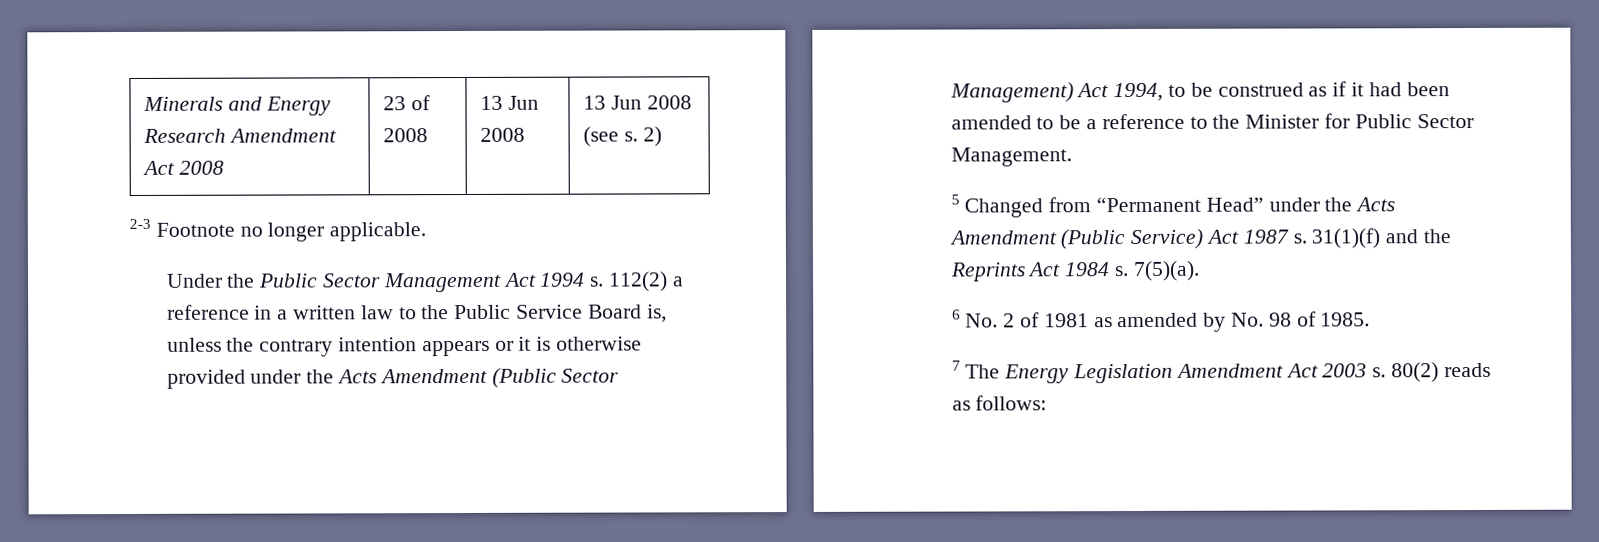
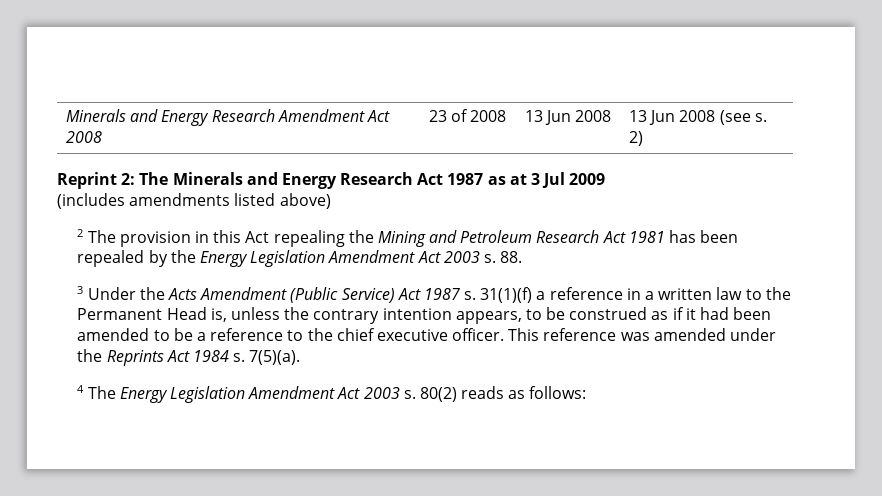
- 2-3 Footnote no longer applicable.
- Under the Public Sector Management Act 1994 s. 112(2) a reference in a written law to the Public Service Board is, unless the contrary intention appears or it is otherwise provided under the Acts Amendment (Public Sector Management) Act 1994, to be construed as if it had been amended to be a reference to the Minister for Public Sector Management.
- 5 Changed from “Permanent Head” under the Acts Amendment (Public Service) Act 1987 s. 31(1)(f) and the Reprints Act 1984 s.
+ Reprint 2: The Minerals and Energy Research Act 1987 as at 3 Jul 2009
+ (includes amendments listed above)
+ 2 The provision in this Act repealing the Mining and Petroleum Research Act 1981 has been repealed by the Energy Legislation Amendment Act 2003 s. 88.
+ 3 Under the Acts Amendment (Public Service) Act 1987 s. 31(1)(f) a reference in a written law to the Permanent Head is, unless the contrary intention appears, to be construed as if it had been amended to be a reference to the chief executive officer. This reference was amended under the Reprints Act 1984 s.
- 6 No. 2 of 1981 as amended by No. 98 of 1985.
- 7 The Energy Legislation Amendment Act 2003 s.
+ 4 The Energy Legislation Amendment Act 2003 s.

